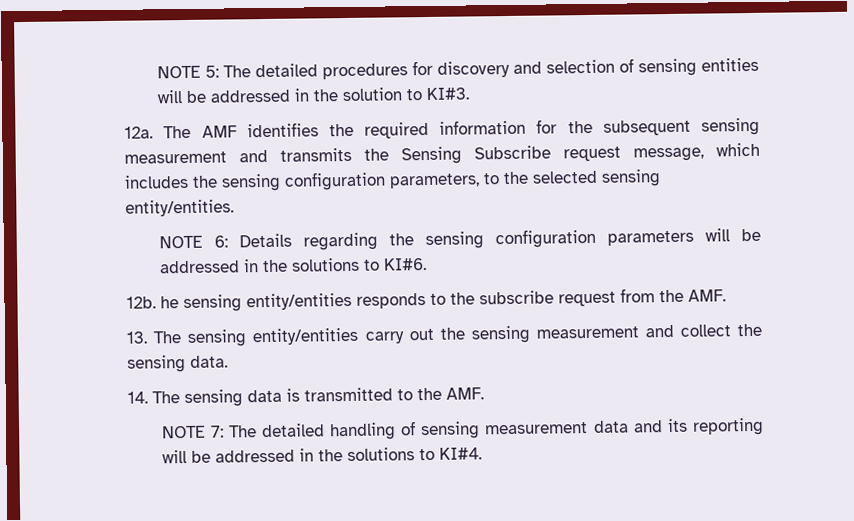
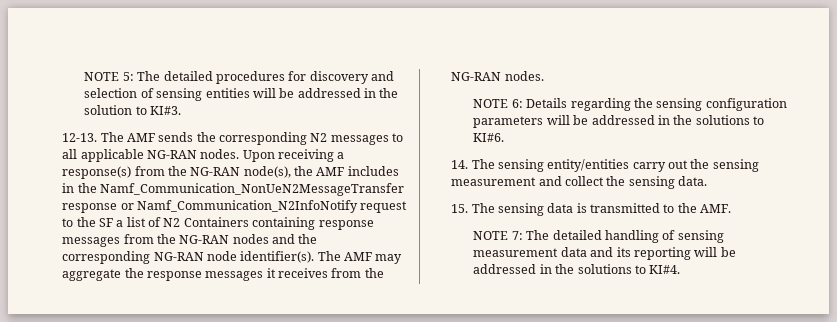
- 12a. The AMF identifies the required information for the subsequent sensing measurement and transmits the Sensing Subscribe request message, which includes the sensing configuration parameters, to the selected sensing entity/entities.
+ 12-13. The AMF sends the corresponding N2 messages to all applicable NG-RAN nodes. Upon receiving a response(s) from the NG-RAN node(s), the AMF includes in the Namf_Communication_NonUeN2MessageTransfer response or Namf_Communication_N2InfoNotify request to the SF a list of N2 Containers containing response messages from the NG-RAN nodes and the corresponding NG-RAN node identifier(s). The AMF may aggregate the response messages it receives from the NG-RAN nodes.
- 12b. he sensing entity/entities responds to the subscribe request from the AMF.
- 13. The sensing entity/entities carry out the sensing measurement and collect the sensing data.
+ 14. The sensing entity/entities carry out the sensing measurement and collect the sensing data.
- 14. The sensing data is transmitted to the AMF.
+ 15. The sensing data is transmitted to the AMF.

